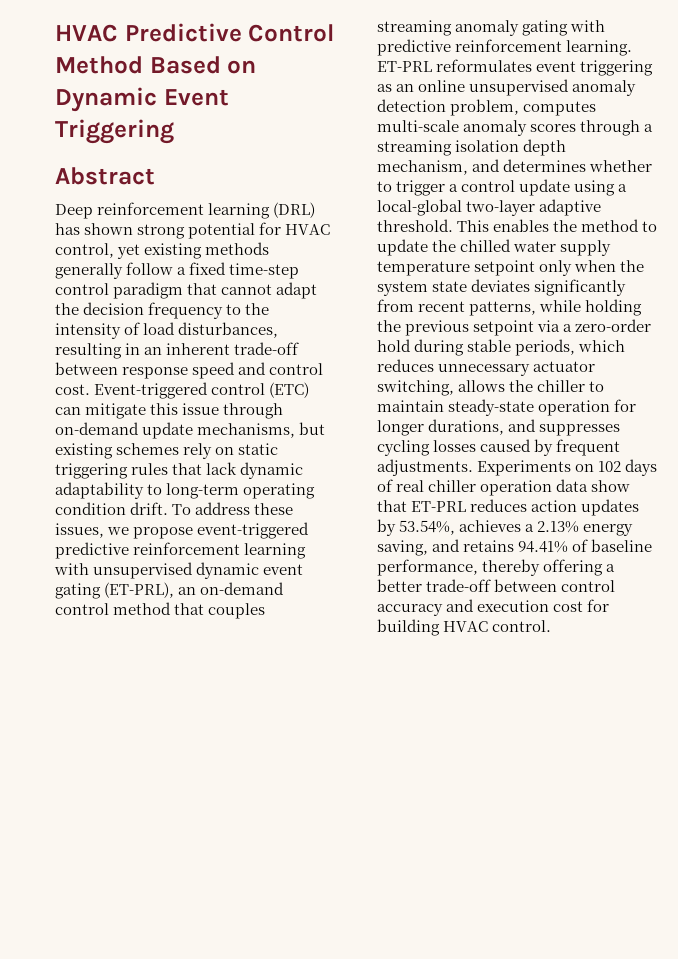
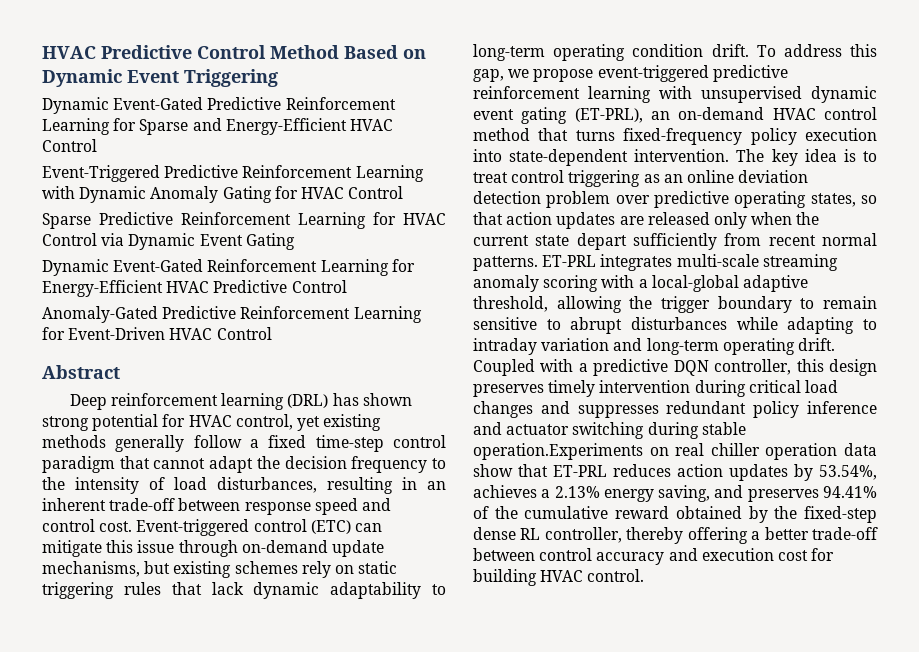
+ Dynamic Event-Gated Predictive Reinforcement Learning for Sparse and Energy-Efficient HVAC Control
+ Event-Triggered Predictive Reinforcement Learning with Dynamic Anomaly Gating for HVAC Control
+ Sparse Predictive Reinforcement Learning for HVAC Control via Dynamic Event Gating
+ Dynamic Event-Gated Reinforcement Learning for Energy-Efficient HVAC Predictive Control
+ Anomaly-Gated Predictive Reinforcement Learning for Event-Driven HVAC Control
- To address these issues, we propose event-triggered predictive reinforcement learning with unsupervised dynamic event gating (ET-PRL), an on-demand control method that couples streaming anomaly gating with predictive reinforcement learning. ET-PRL reformulates event triggering as an online unsupervised anomaly detection problem, computes multi-scale anomaly scores through a streaming isolation depth mechanism, and determines whether to trigger a control update using a local-global two-layer adaptive threshold. This enables the method to update the chilled water supply temperature setpoint only when the system state deviates significantly from recent patterns, while holding the previous setpoint via a zero-order hold during stable periods, which reduces unnecessary actuator switching, allows the chiller to maintain steady-state operation for longer durations, and suppresses cycling losses caused by frequent adjustments. Experiments on 102 days of real chiller operation data show that ET-PRL reduces action updates by 53.54%, achieves a 2.13% energy saving, and retains 94.41% of baseline performance, thereby offering a better trade-off between control accuracy and execution cost for building HVAC control.
+ To address this gap, we propose event-triggered predictive reinforcement learning with unsupervised dynamic event gating (ET-PRL), an on-demand HVAC control method that turns fixed-frequency policy execution into state-dependent intervention. The key idea is to treat control triggering as an online deviation detection problem over predictive operating states, so that action updates are released only when the current state depart sufficiently from recent normal patterns. ET-PRL integrates multi-scale streaming anomaly scoring with a local-global adaptive threshold, allowing the trigger boundary to remain sensitive to abrupt disturbances while adapting to intraday variation and long-term operating drift. Coupled with a predictive DQN controller, this design preserves timely intervention during critical load changes and suppresses redundant policy inference and actuator switching during stable operation.Experiments on real chiller operation data show that ET-PRL reduces action updates by 53.54%, achieves a 2.13% energy saving, and preserves 94.41% of the cumulative reward obtained by the fixed-step dense RL controller, thereby offering a better trade-off between control accuracy and execution cost for building HVAC control.

